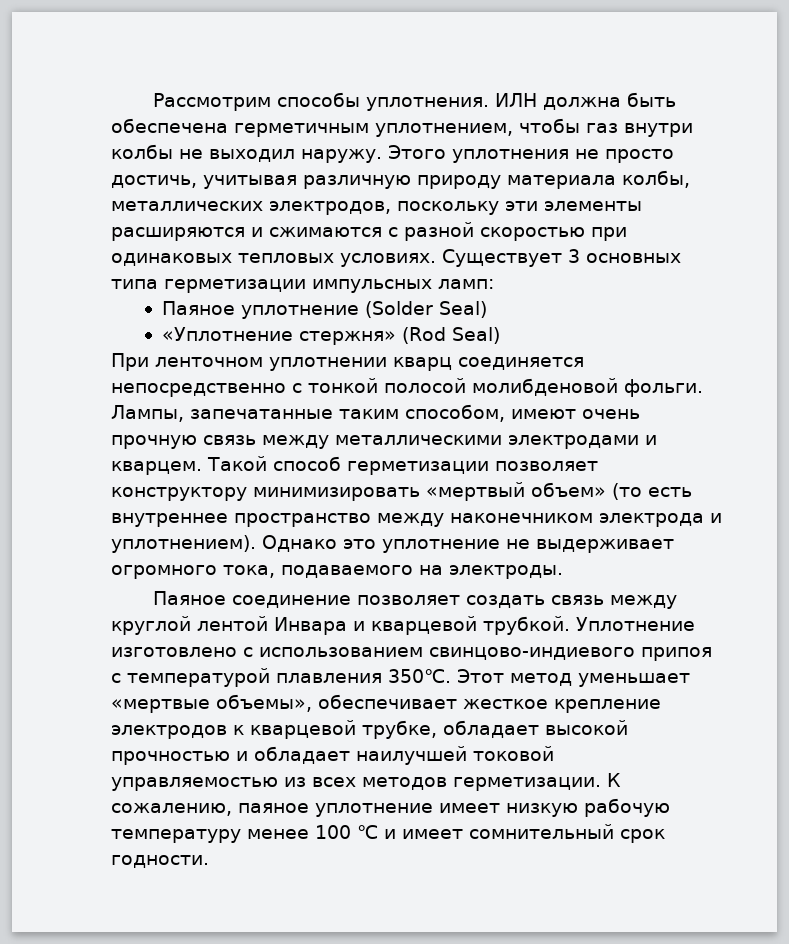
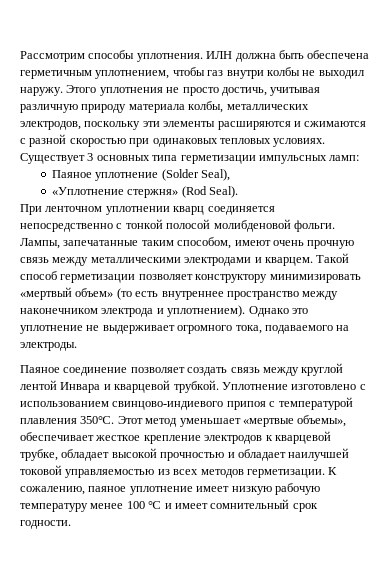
- Паяное уплотнение (Solder Seal)
+ Паяное уплотнение (Solder Seal),
- «Уплотнение стержня» (Rod Seal)
+ «Уплотнение стержня» (Rod Seal).

